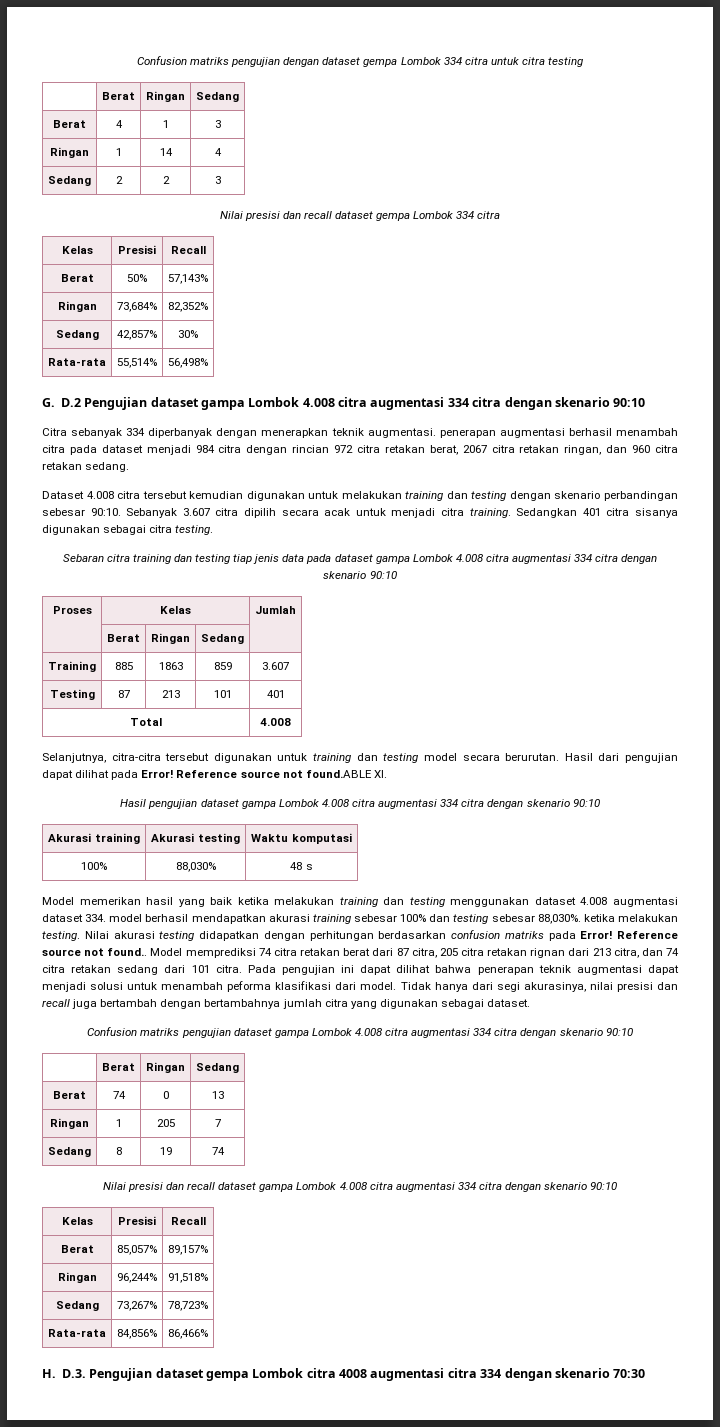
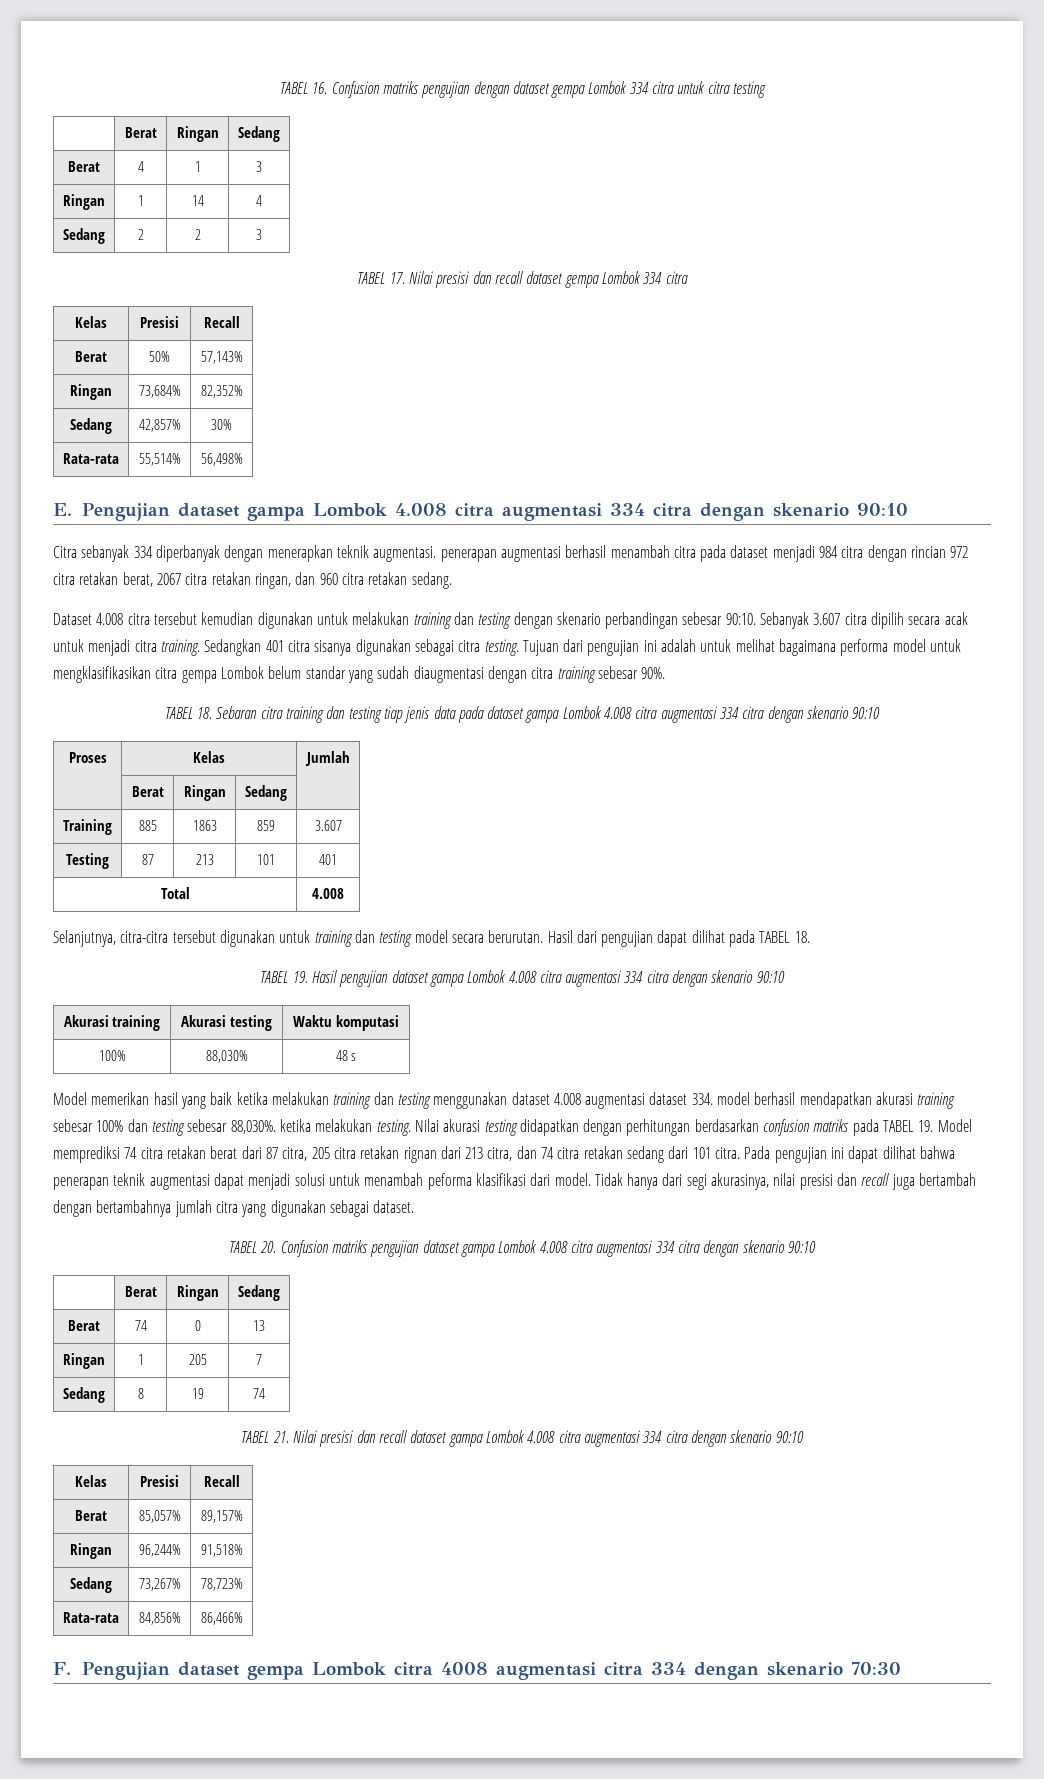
- Confusion matriks pengujian dengan dataset gempa Lombok 334 citra untuk citra testing
+ TABEL 16. Confusion matriks pengujian dengan dataset gempa Lombok 334 citra untuk citra testing
- Nilai presisi dan recall dataset gempa Lombok 334 citra
+ TABEL 17. Nilai presisi dan recall dataset gempa Lombok 334 citra
- G. D.2 Pengujian dataset gampa Lombok 4.008 citra augmentasi 334 citra dengan skenario 90:10
+ E. Pengujian dataset gampa Lombok 4.008 citra augmentasi 334 citra dengan skenario 90:10
- Sedangkan 401 citra sisanya digunakan sebagai citra testing.
- Sebaran citra training dan testing tiap jenis data pada dataset gampa Lombok 4.008 citra augmentasi 334 citra dengan skenario 90:10
+ Sedangkan 401 citra sisanya digunakan sebagai citra testing. Tujuan dari pengujian ini adalah untuk melihat bagaimana performa model untuk mengklasifikasikan citra gempa Lombok belum standar yang sudah diaugmentasi dengan citra training sebesar 90%.
+ TABEL 18. Sebaran citra training dan testing tiap jenis data pada dataset gampa Lombok 4.008 citra augmentasi 334 citra dengan skenario 90:10
- Hasil dari pengujian dapat dilihat pada Error! Reference source not found.ABLE XI.
- Hasil pengujian dataset gampa Lombok 4.008 citra augmentasi 334 citra dengan skenario 90:10
+ Hasil dari pengujian dapat dilihat pada TABEL 18.
+ TABEL 19. Hasil pengujian dataset gampa Lombok 4.008 citra augmentasi 334 citra dengan skenario 90:10
- Nilai akurasi testing didapatkan dengan perhitungan berdasarkan confusion matriks pada Error! Reference source not found.. Model memprediksi 74 citra retakan berat dari 87 citra, 205 citra retakan rignan dari 213 citra, dan 74 citra retakan sedang dari 101 citra.
+ Nilai akurasi testing didapatkan dengan perhitungan berdasarkan confusion matriks pada TABEL 19. Model memprediksi 74 citra retakan berat dari 87 citra, 205 citra retakan rignan dari 213 citra, dan 74 citra retakan sedang dari 101 citra.
- Confusion matriks pengujian dataset gampa Lombok 4.008 citra augmentasi 334 citra dengan skenario 90:10
+ TABEL 20. Confusion matriks pengujian dataset gampa Lombok 4.008 citra augmentasi 334 citra dengan skenario 90:10
- Nilai presisi dan recall dataset gampa Lombok 4.008 citra augmentasi 334 citra dengan skenario 90:10
+ TABEL 21. Nilai presisi dan recall dataset gampa Lombok 4.008 citra augmentasi 334 citra dengan skenario 90:10
- H. D.3. Pengujian dataset gempa Lombok citra 4008 augmentasi citra 334 dengan skenario 70:30
+ F. Pengujian dataset gempa Lombok citra 4008 augmentasi citra 334 dengan skenario 70:30

